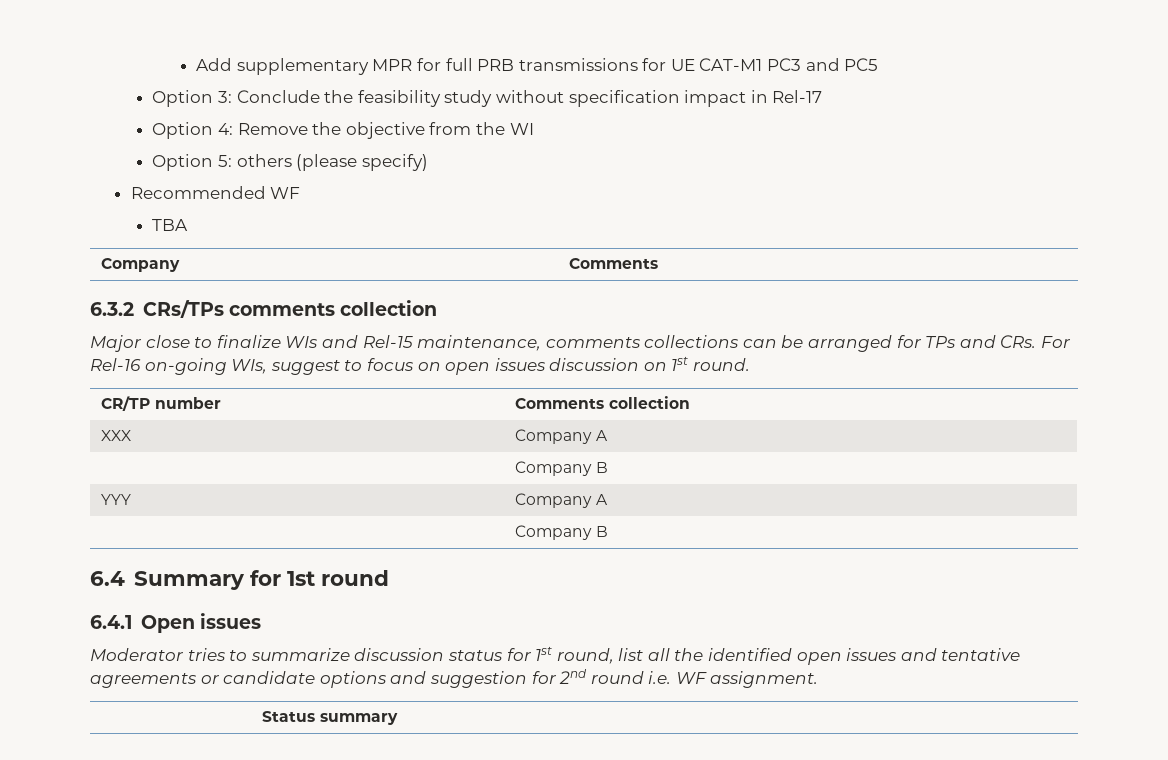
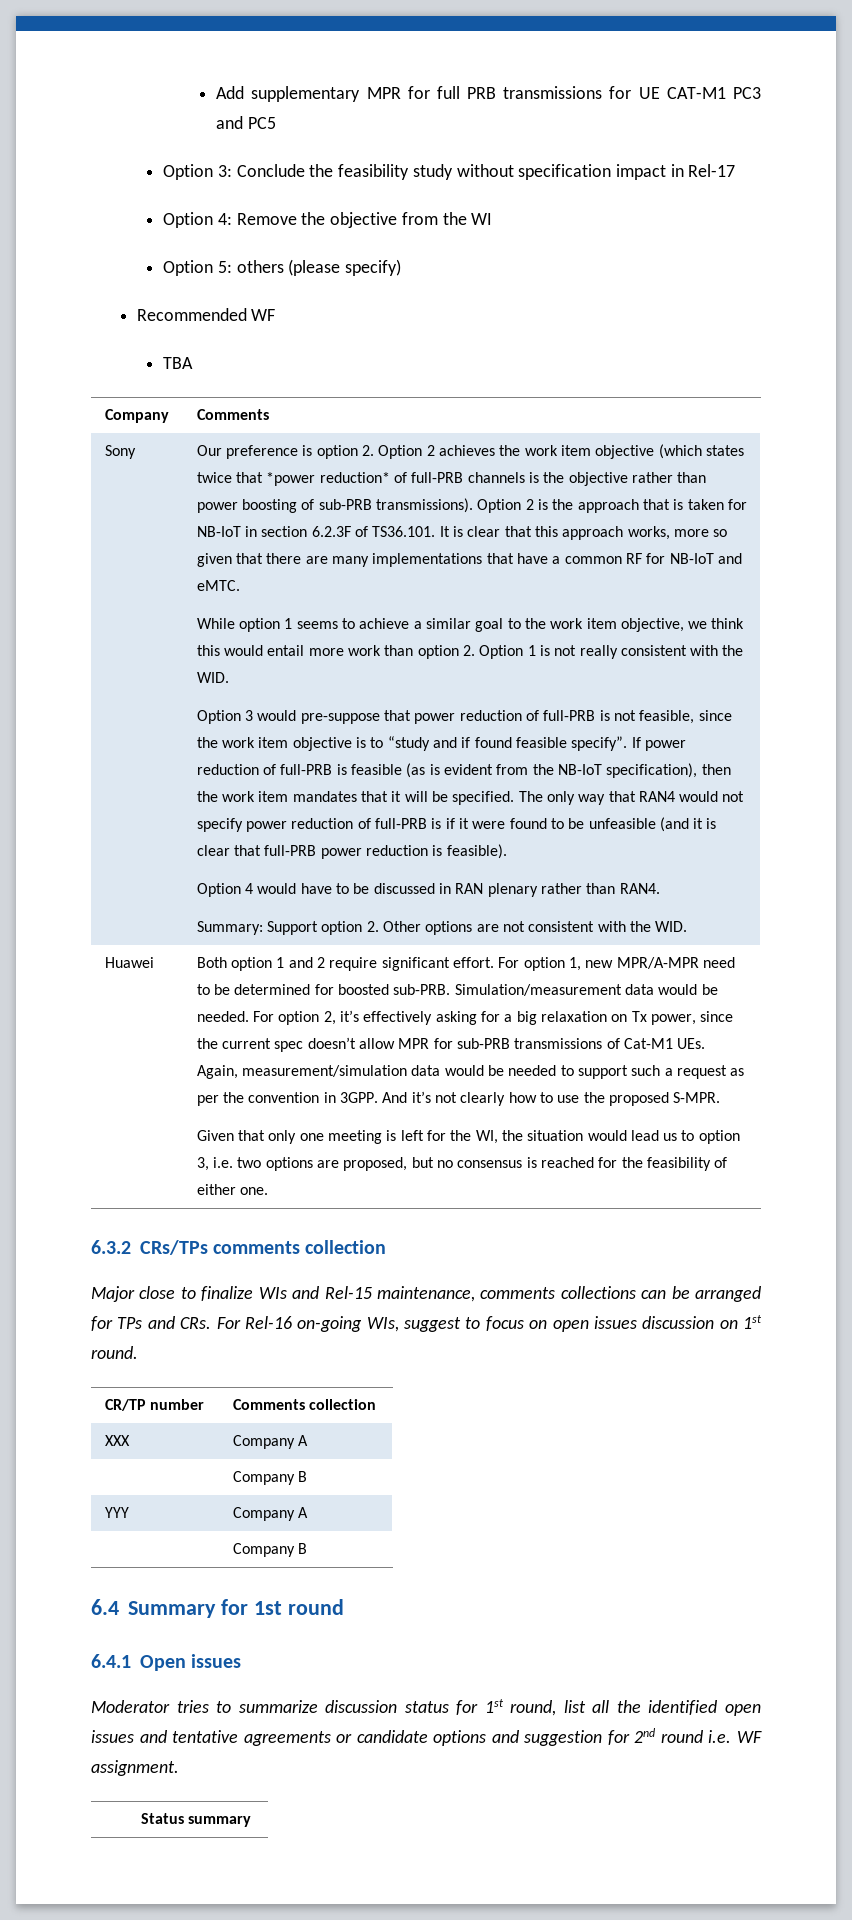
+ Sony | Our preference is option 2. Option 2 achieves the work item objective (which states twice that *power reduction* of full-PRB channels is the objective rather than power boosting of sub-PRB transmissions). Option 2 is the approach that is taken for NB-IoT in section 6.2.3F of TS36.101. It is clear that this approach works, more so given that there are many implementations that have a common RF for NB-IoT and eMTC.
+ While option 1 seems to achieve a similar goal to the work item objective, we think this would entail more work than option 2. Option 1 is not really consistent with the WID.
+ Option 3 would pre-suppose that power reduction of full-PRB is not feasible, since the work item objective is to “study and if found feasible specify”. If power reduction of full-PRB is feasible (as is evident from the NB-IoT specification), then the work item mandates that it will be specified. The only way that RAN4 would not specify power reduction of full-PRB is if it were found to be unfeasible (and it is clear that full-PRB power reduction is feasible).
+ Option 4 would have to be discussed in RAN plenary rather than RAN4.
+ Summary: Support option 2. Other options are not consistent with the WID.
+ Huawei | Both option 1 and 2 require significant effort. For option 1, new MPR/A-MPR need to be determined for boosted sub-PRB. Simulation/measurement data would be needed. For option 2, it’s effectively asking for a big relaxation on Tx power, since the current spec doesn’t allow MPR for sub-PRB transmissions of Cat-M1 UEs. Again, measurement/simulation data would be needed to support such a request as per the convention in 3GPP. And it’s not clearly how to use the proposed S-MPR.
+ Given that only one meeting is left for the WI, the situation would lead us to option 3, i.e. two options are proposed, but no consensus is reached for the feasibility of either one.

